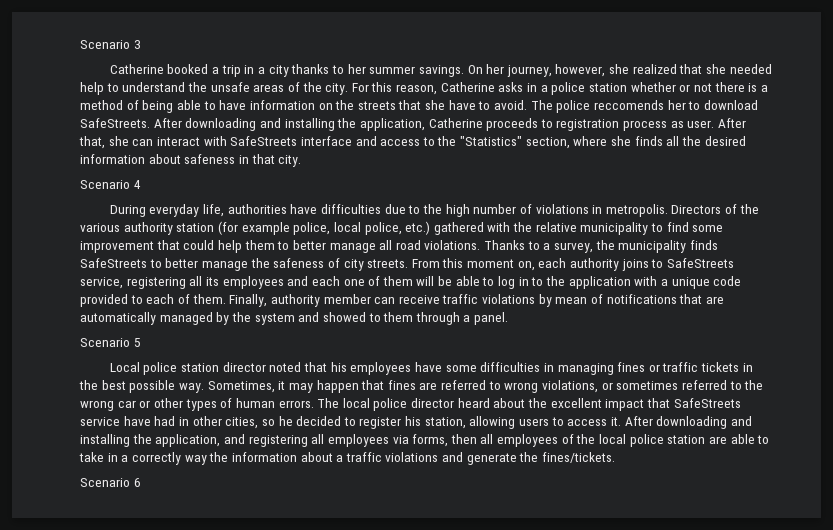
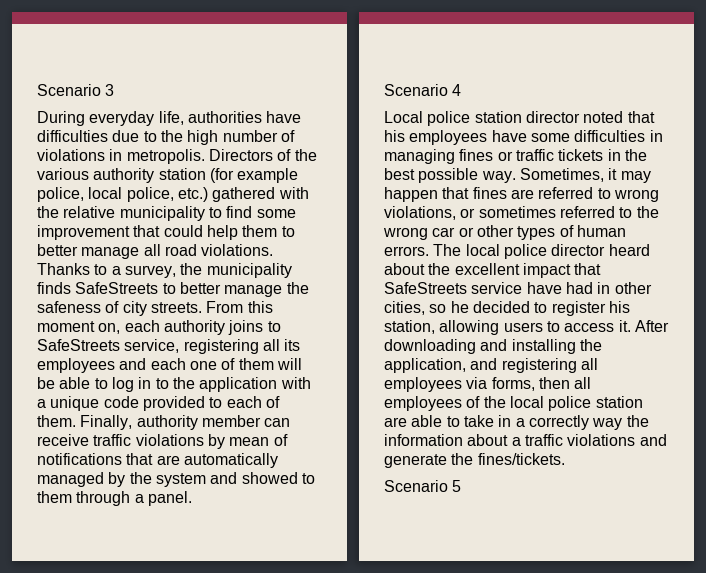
- Catherine booked a trip in a city thanks to her summer savings. On her journey, however, she realized that she needed help to understand the unsafe areas of the city. For this reason, Catherine asks in a police station whether or not there is a method of being able to have information on the streets that she have to avoid. The police reccomends her to download SafeStreets. After downloading and installing the application, Catherine proceeds to registration process as user. After that, she can interact with SafeStreets interface and access to the "Statistics" section, where she finds all the desired information about safeness in that city.
- Scenario 4
- Scenario 5
+ Scenario 4
- Scenario 6
+ Scenario 5

